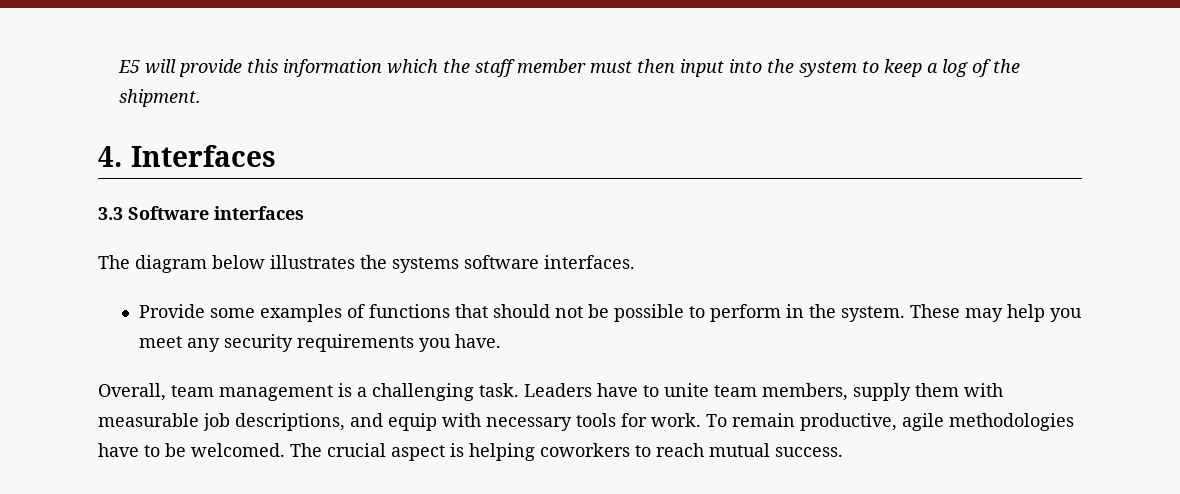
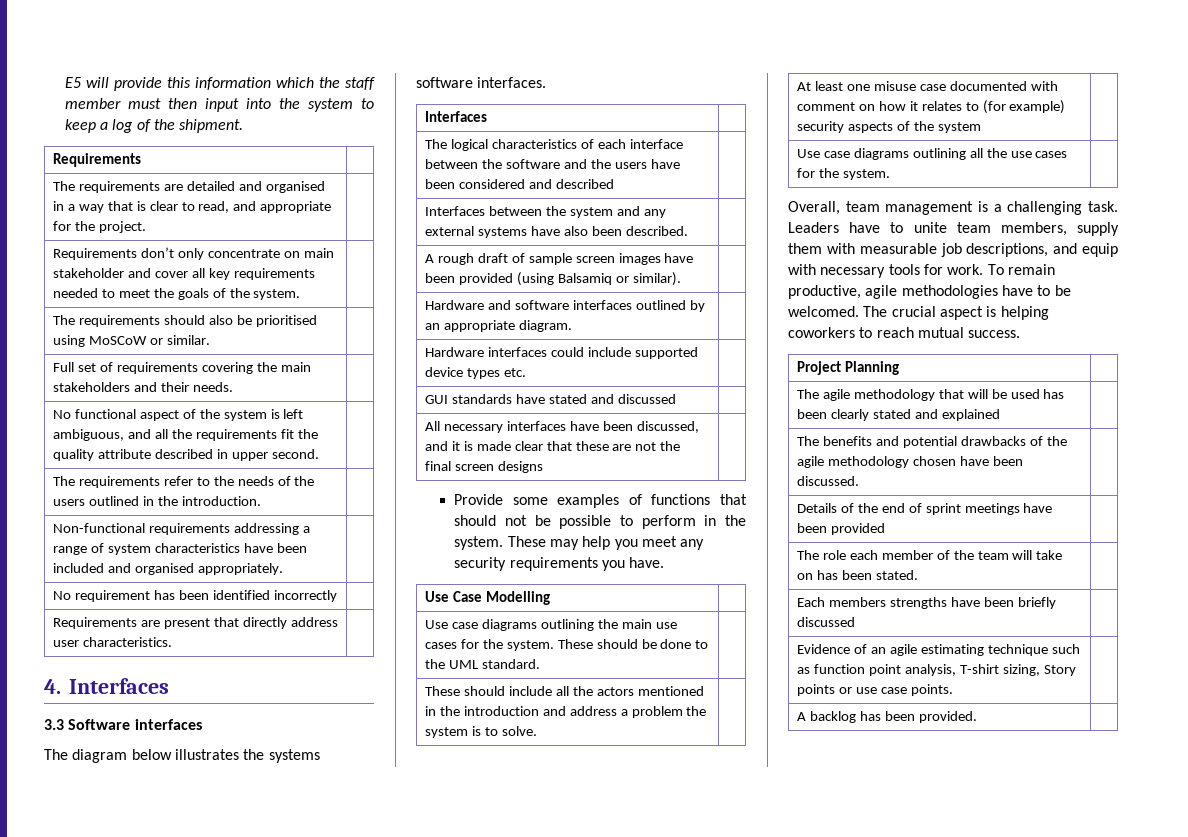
+ Requirements |
+ The requirements are detailed and organised in a way that is clear to read, and appropriate for the project. |
+ Requirements don’t only concentrate on main stakeholder and cover all key requirements needed to meet the goals of the system. |
+ The requirements should also be prioritised using MoSCoW or similar. |
+ Full set of requirements covering the main stakeholders and their needs. |
+ No functional aspect of the system is left ambiguous, and all the requirements fit the quality attribute described in upper second. |
+ The requirements refer to the needs of the users outlined in the introduction. |
+ Non-functional requirements addressing a range of system characteristics have been included and organised appropriately. |
+ No requirement has been identified incorrectly |
+ Requirements are present that directly address user characteristics. |
+ Interfaces |
+ The logical characteristics of each interface between the software and the users have been considered and described |
+ Interfaces between the system and any external systems have also been described. |
+ A rough draft of sample screen images have been provided (using Balsamiq or similar). |
+ Hardware and software interfaces outlined by an appropriate diagram. |
+ Hardware interfaces could include supported device types etc. |
+ GUI standards have stated and discussed |
+ All necessary interfaces have been discussed, and it is made clear that these are not the final screen designs |
+ Use Case Modelling |
+ Use case diagrams outlining the main use cases for the system. These should be done to the UML standard. |
+ These should include all the actors mentioned in the introduction and address a problem the system is to solve. |
+ At least one misuse case documented with comment on how it relates to (for example) security aspects of the system |
+ Use case diagrams outlining all the use cases for the system. |
+ Project Planning |
+ The agile methodology that will be used has been clearly stated and explained |
+ The benefits and potential drawbacks of the agile methodology chosen have been discussed. |
+ Details of the end of sprint meetings have been provided |
+ The role each member of the team will take on has been stated. |
+ Each members strengths have been briefly discussed |
+ Evidence of an agile estimating technique such as function point analysis, T-shirt sizing, Story points or use case points. |
+ A backlog has been provided. |

